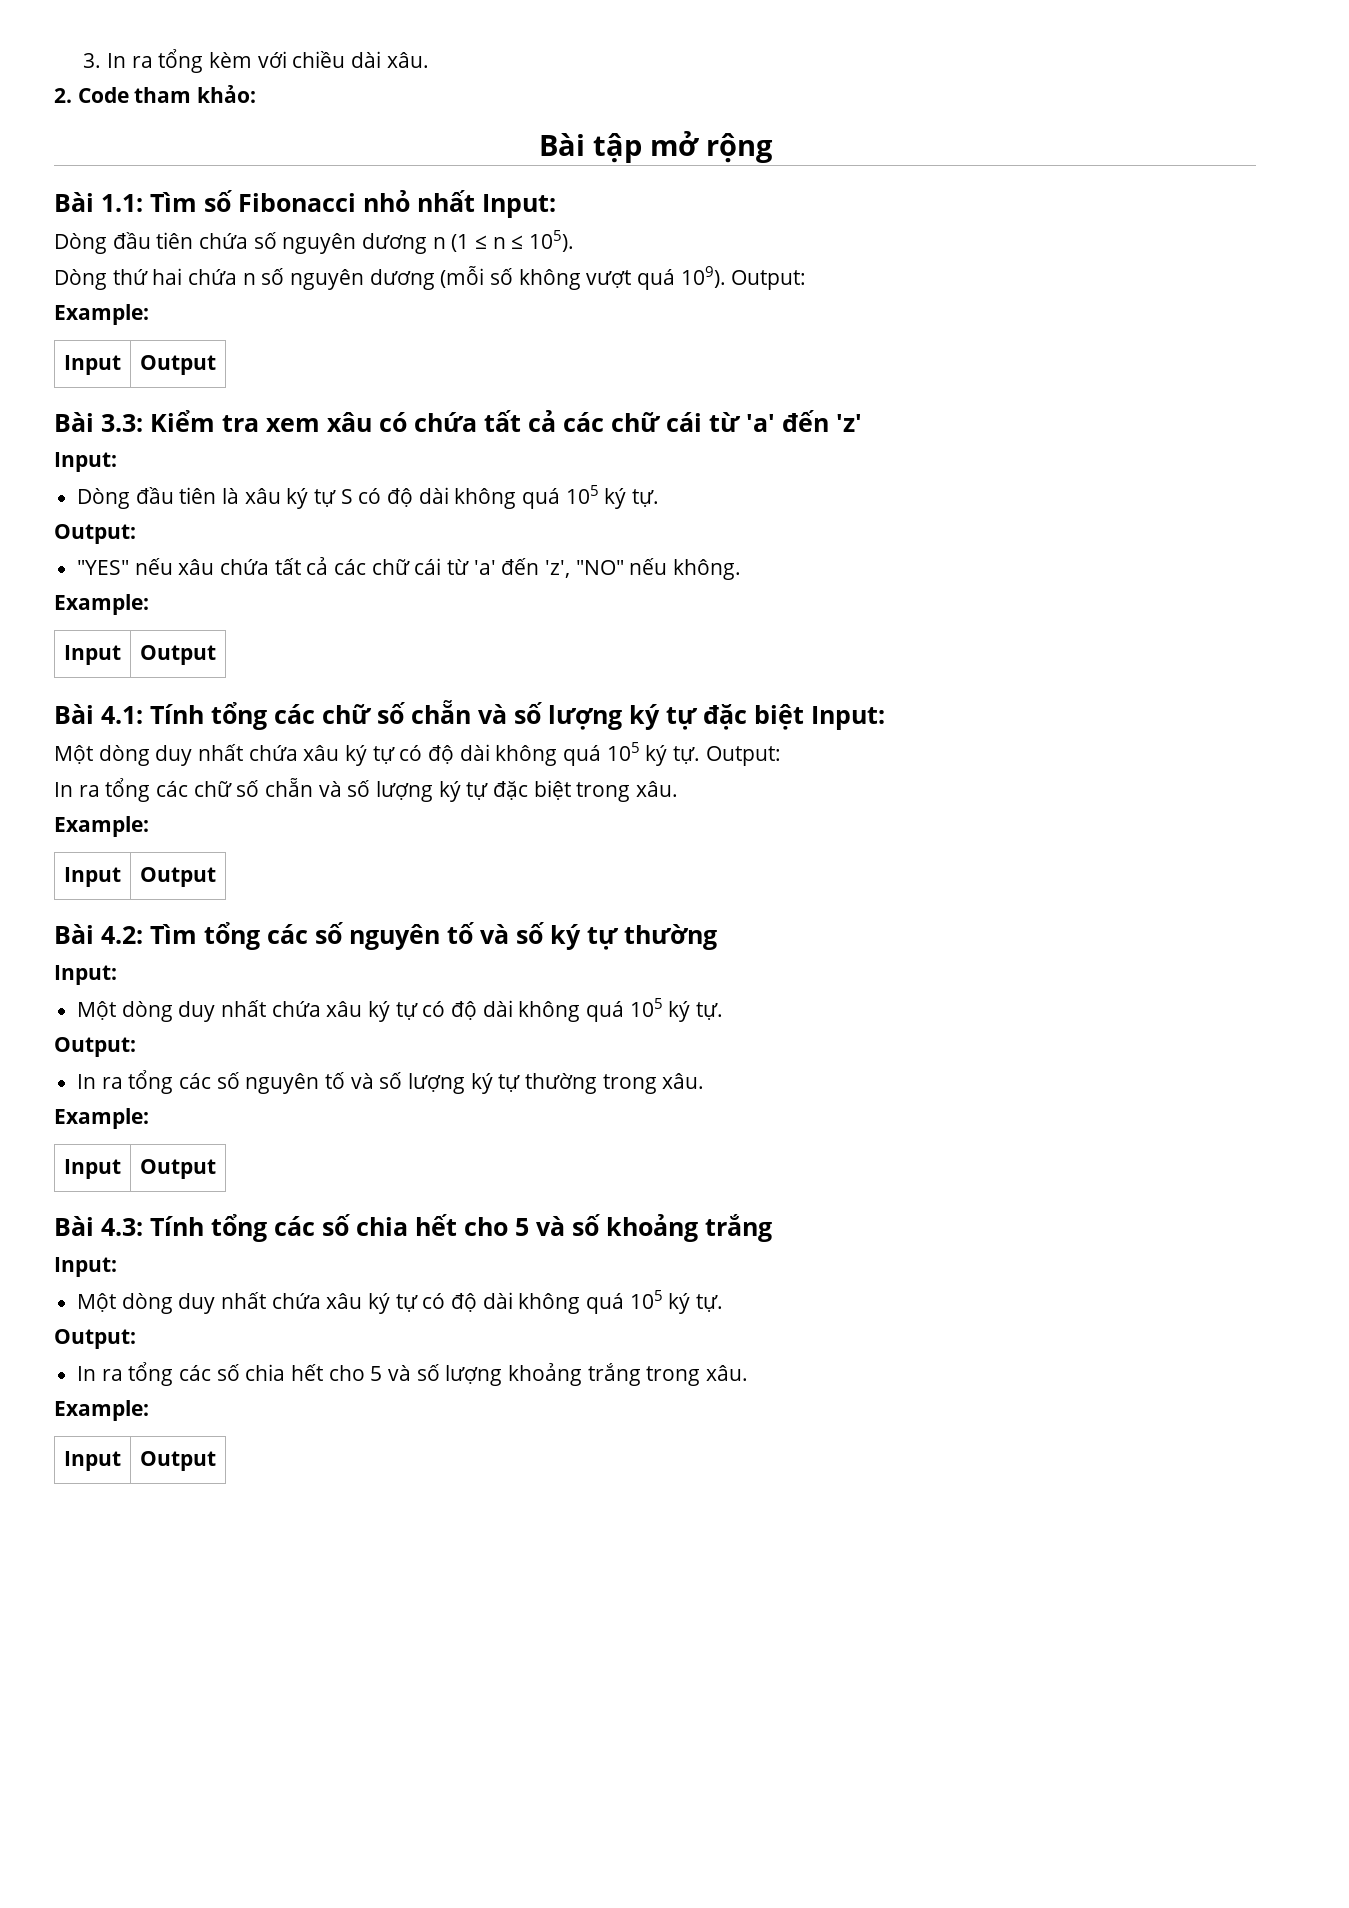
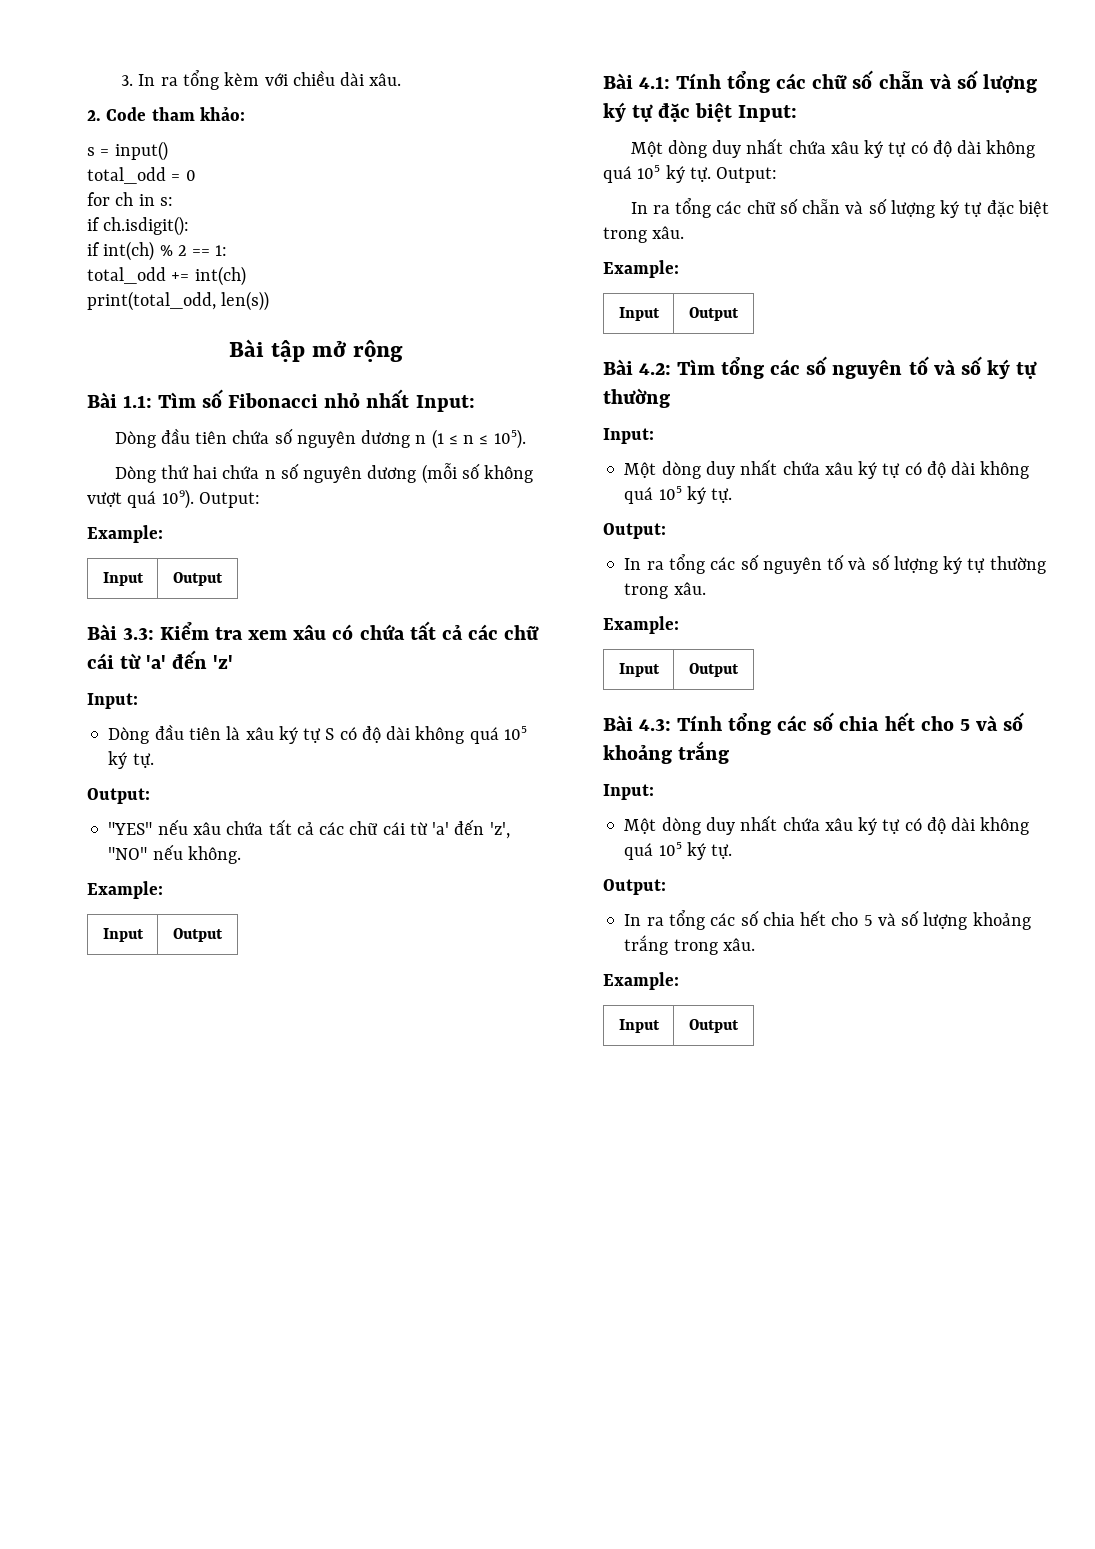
+ s = input()
+ total_odd = 0
+ for ch in s:
+ if ch.isdigit():
+ if int(ch) % 2 == 1:
+ total_odd += int(ch)
+ print(total_odd, len(s))

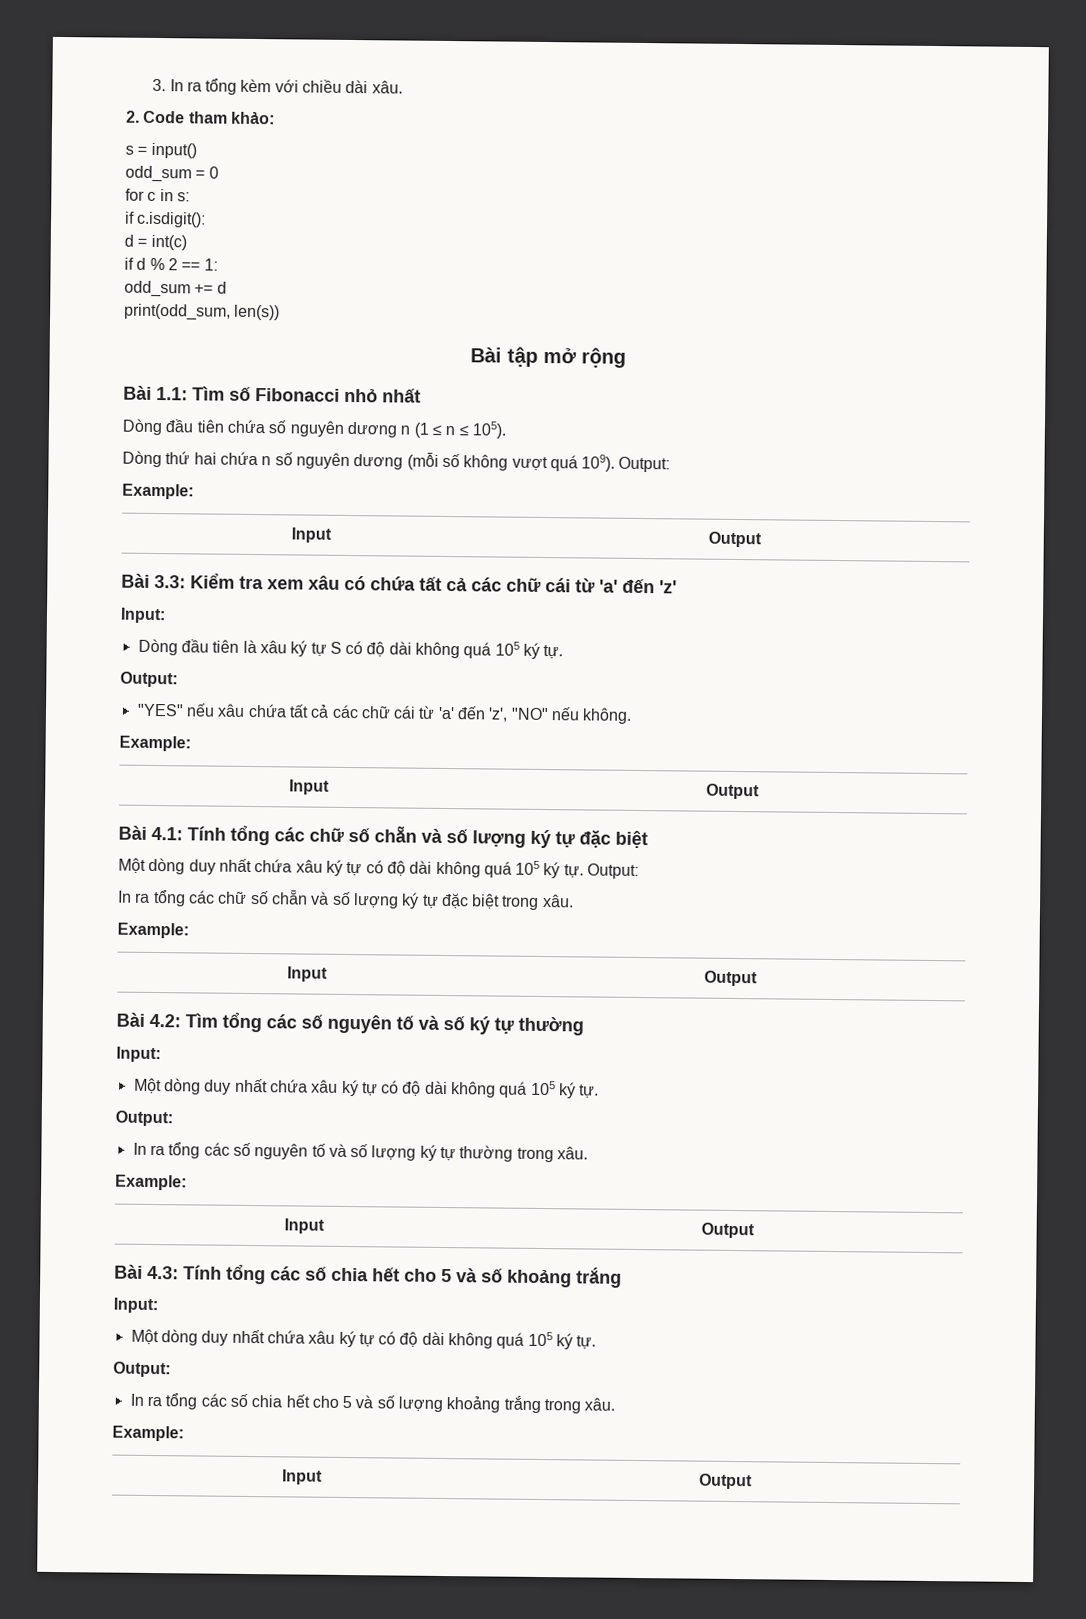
- total_odd = 0
+ odd_sum = 0
- for ch in s:
+ for c in s:
- if ch.isdigit():
- if int(ch) % 2 == 1:
+ if c.isdigit():
+ d = int(c)
+ if d % 2 == 1:
- total_odd += int(ch)
- print(total_odd, len(s))
+ odd_sum += d
+ print(odd_sum, len(s))
- Bài 1.1: Tìm số Fibonacci nhỏ nhất Input:
+ Bài 1.1: Tìm số Fibonacci nhỏ nhất
- Bài 4.1: Tính tổng các chữ số chẵn và số lượng ký tự đặc biệt Input:
+ Bài 4.1: Tính tổng các chữ số chẵn và số lượng ký tự đặc biệt

